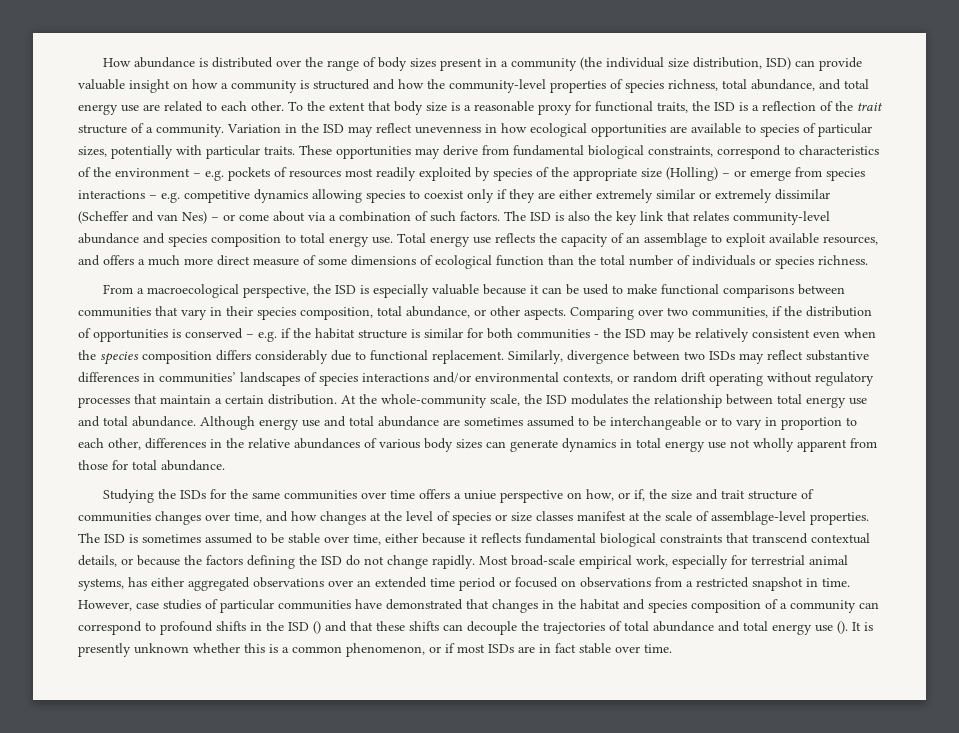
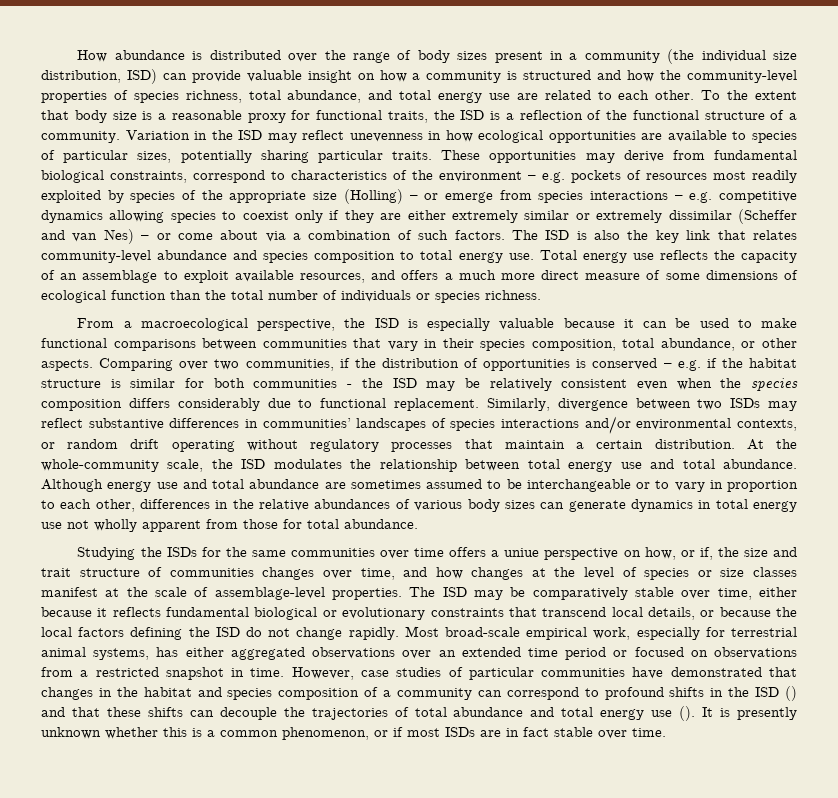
- To the extent that body size is a reasonable proxy for functional traits, the ISD is a reflection of the trait structure of a community.
+ To the extent that body size is a reasonable proxy for functional traits, the ISD is a reflection of the functional structure of a community.
- Variation in the ISD may reflect unevenness in how ecological opportunities are available to species of particular sizes, potentially with particular traits.
+ Variation in the ISD may reflect unevenness in how ecological opportunities are available to species of particular sizes, potentially sharing particular traits.
- The ISD is sometimes assumed to be stable over time, either because it reflects fundamental biological constraints that transcend contextual details, or because the factors defining the ISD do not change rapidly.
+ The ISD may be comparatively stable over time, either because it reflects fundamental biological or evolutionary constraints that transcend local details, or because the local factors defining the ISD do not change rapidly.

